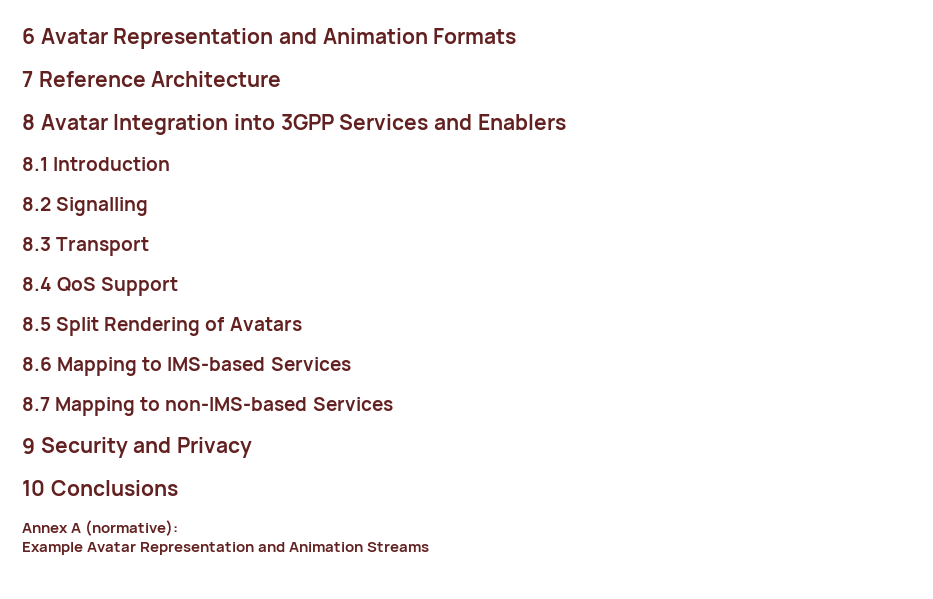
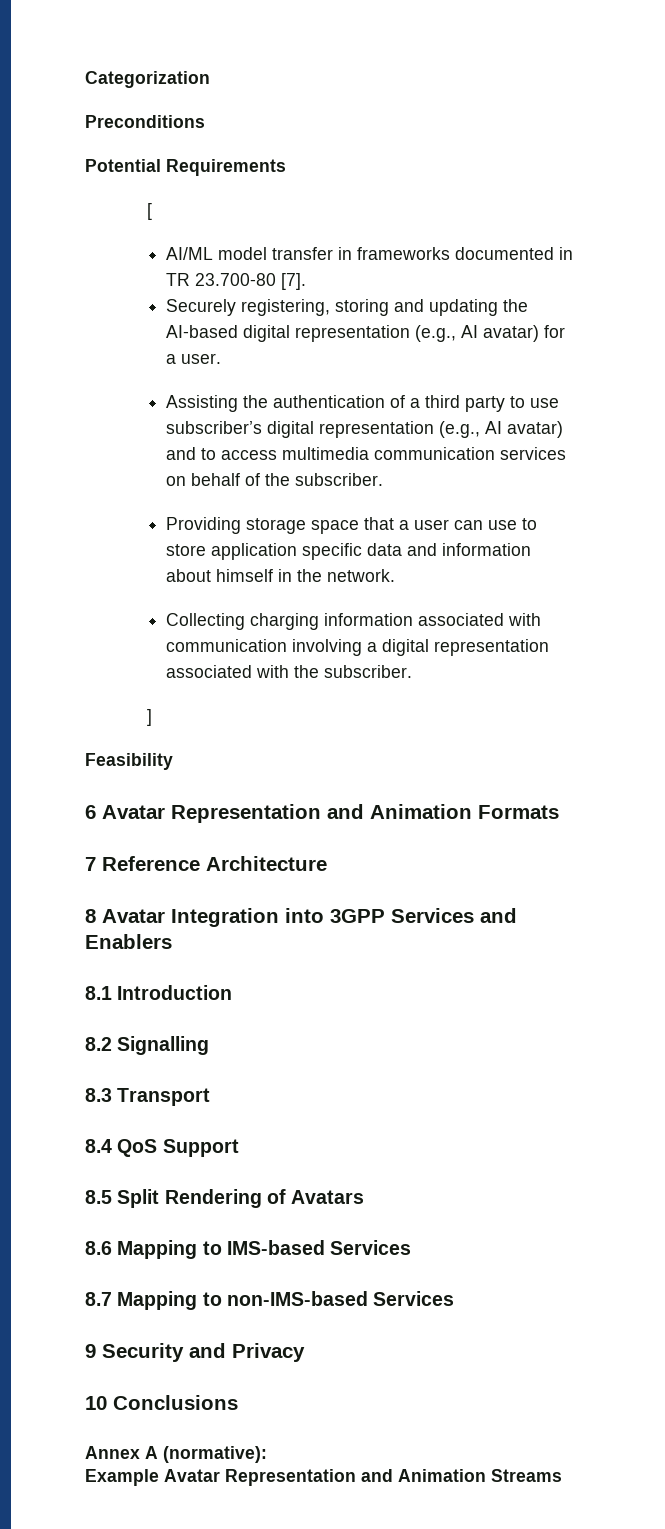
+ Categorization
+ Preconditions
+ Potential Requirements
+ [
+ AI/ML model transfer in frameworks documented in TR 23.700-80 [7].
+ Securely registering, storing and updating the AI-based digital representation (e.g., AI avatar) for a user.
+ Assisting the authentication of a third party to use subscriber’s digital representation (e.g., AI avatar) and to access multimedia communication services on behalf of the subscriber.
+ Providing storage space that a user can use to store application specific data and information about himself in the network.
+ Collecting charging information associated with communication involving a digital representation associated with the subscriber.
+ ]
+ Feasibility

